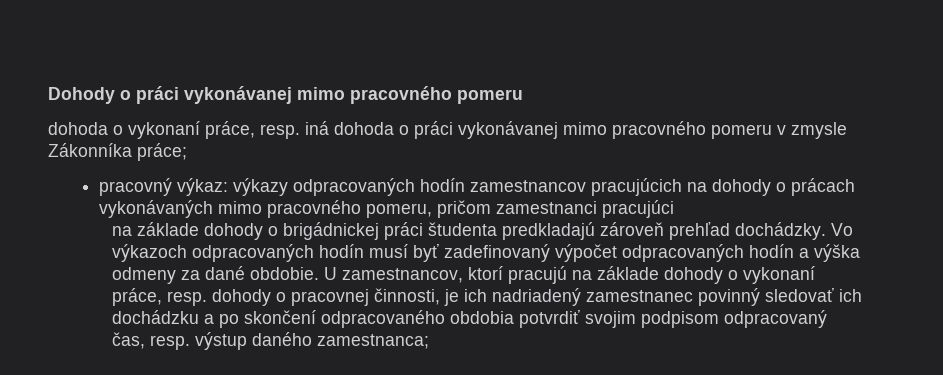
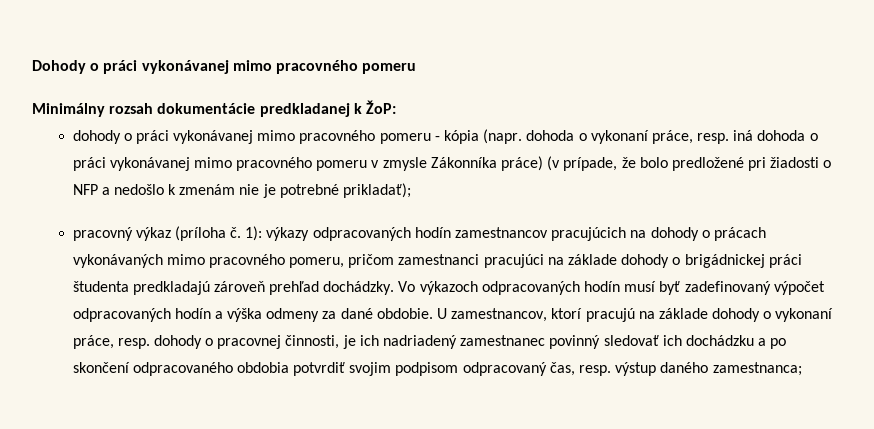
- dohoda o vykonaní práce, resp. iná dohoda o práci vykonávanej mimo pracovného pomeru v zmysle Zákonníka práce;
- pracovný výkaz: výkazy odpracovaných hodín zamestnancov pracujúcich na dohody o prácach vykonávaných mimo pracovného pomeru, pričom zamestnanci pracujúci
- na základe dohody o brigádnickej práci študenta predkladajú zároveň prehľad dochádzky.
+ Minimálny rozsah dokumentácie predkladanej k ŽoP:
+ dohody o práci vykonávanej mimo pracovného pomeru - kópia (napr. dohoda o vykonaní práce, resp. iná dohoda o práci vykonávanej mimo pracovného pomeru v zmysle Zákonníka práce) (v prípade, že bolo predložené pri žiadosti o NFP a nedošlo k zmenám nie je potrebné prikladať);
+ pracovný výkaz (príloha č. 1): výkazy odpracovaných hodín zamestnancov pracujúcich na dohody o prácach vykonávaných mimo pracovného pomeru, pričom zamestnanci pracujúci na základe dohody o brigádnickej práci študenta predkladajú zároveň prehľad dochádzky.

